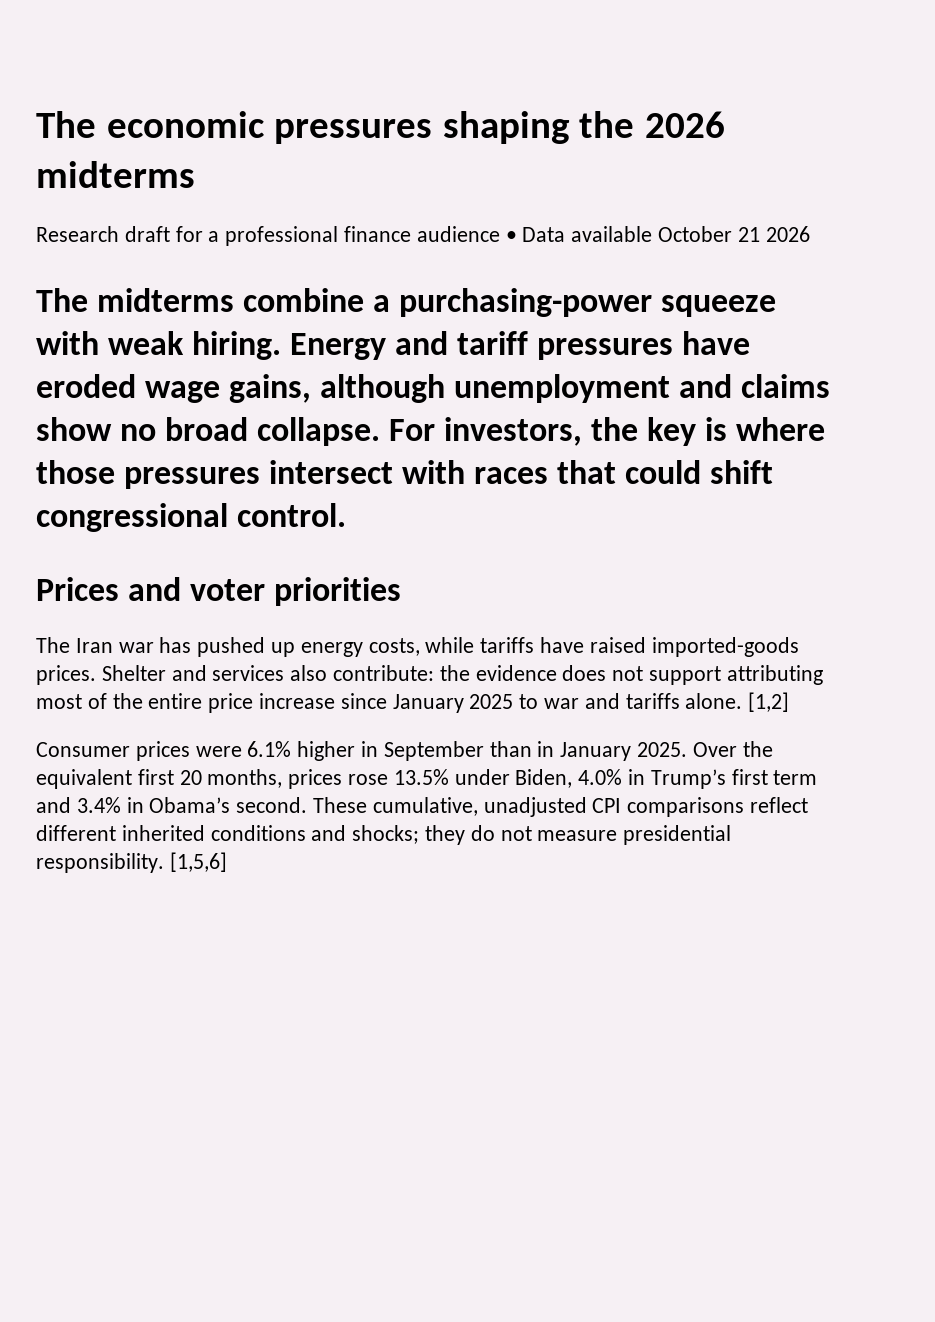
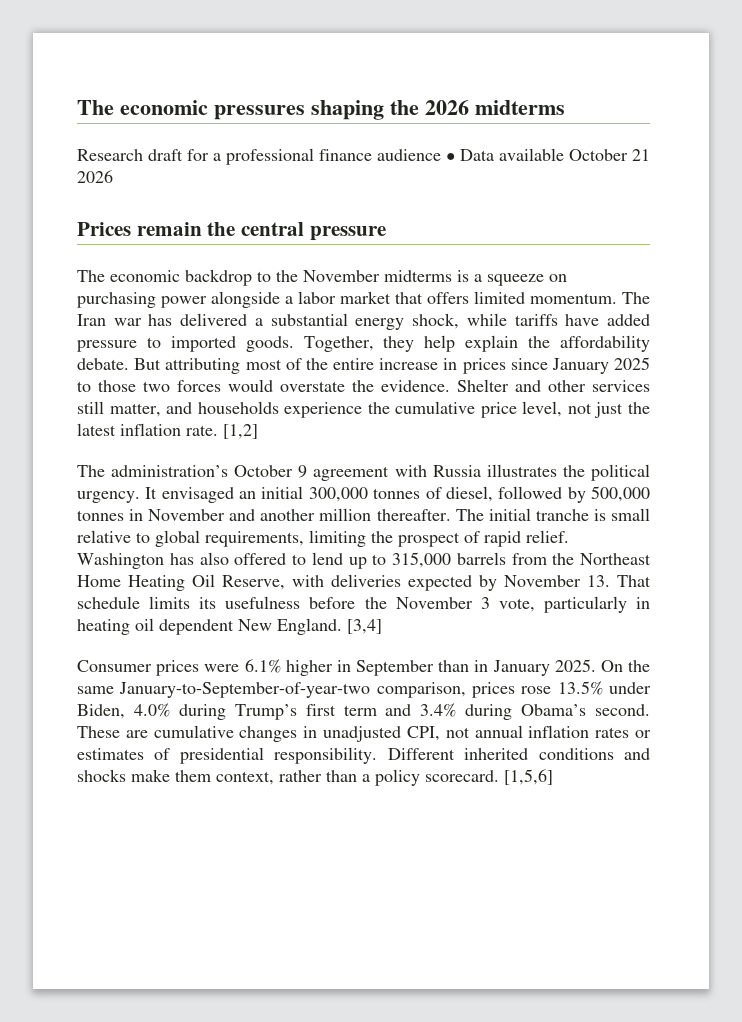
- The midterms combine a purchasing-power squeeze with weak hiring. Energy and tariff pressures have eroded wage gains, although unemployment and claims show no broad collapse. For investors, the key is where those pressures intersect with races that could shift congressional control.
- Prices and voter priorities
- The Iran war has pushed up energy costs, while tariffs have raised imported-goods prices. Shelter and services also contribute: the evidence does not support attributing most of the entire price increase since January 2025 to war and tariffs alone. [1,2]
+ Prices remain the central pressure
+ The economic backdrop to the November midterms is a squeeze on purchasing power alongside a labor market that offers limited momentum. The Iran war has delivered a substantial energy shock, while tariffs have added pressure to imported goods. Together, they help explain the affordability debate. But attributing most of the entire increase in prices since January 2025 to those two forces would overstate the evidence. Shelter and other services still matter, and households experience the cumulative price level, not just the latest inflation rate. [1,2]
+ The administration’s October 9 agreement with Russia illustrates the political urgency. It envisaged an initial 300,000 tonnes of diesel, followed by 500,000 tonnes in November and another million thereafter. The initial tranche is small relative to global requirements, limiting the prospect of rapid relief. Washington has also offered to lend up to 315,000 barrels from the Northeast Home Heating Oil Reserve, with deliveries expected by November 13. That schedule limits its usefulness before the November 3 vote, particularly in heating oil dependent New England. [3,4]
- Over the equivalent first 20 months, prices rose 13.5% under Biden, 4.0% in Trump’s first term and 3.4% in Obama’s second.
+ On the same January-to-September-of-year-two comparison, prices rose 13.5% under Biden, 4.0% during Trump’s first term and 3.4% during Obama’s second.
- These cumulative, unadjusted CPI comparisons reflect different inherited conditions and shocks; they do not measure presidential responsibility.
+ These are cumulative changes in unadjusted CPI, not annual inflation rates or estimates of presidential responsibility. Different inherited conditions and shocks make them context, rather than a policy scorecard.

